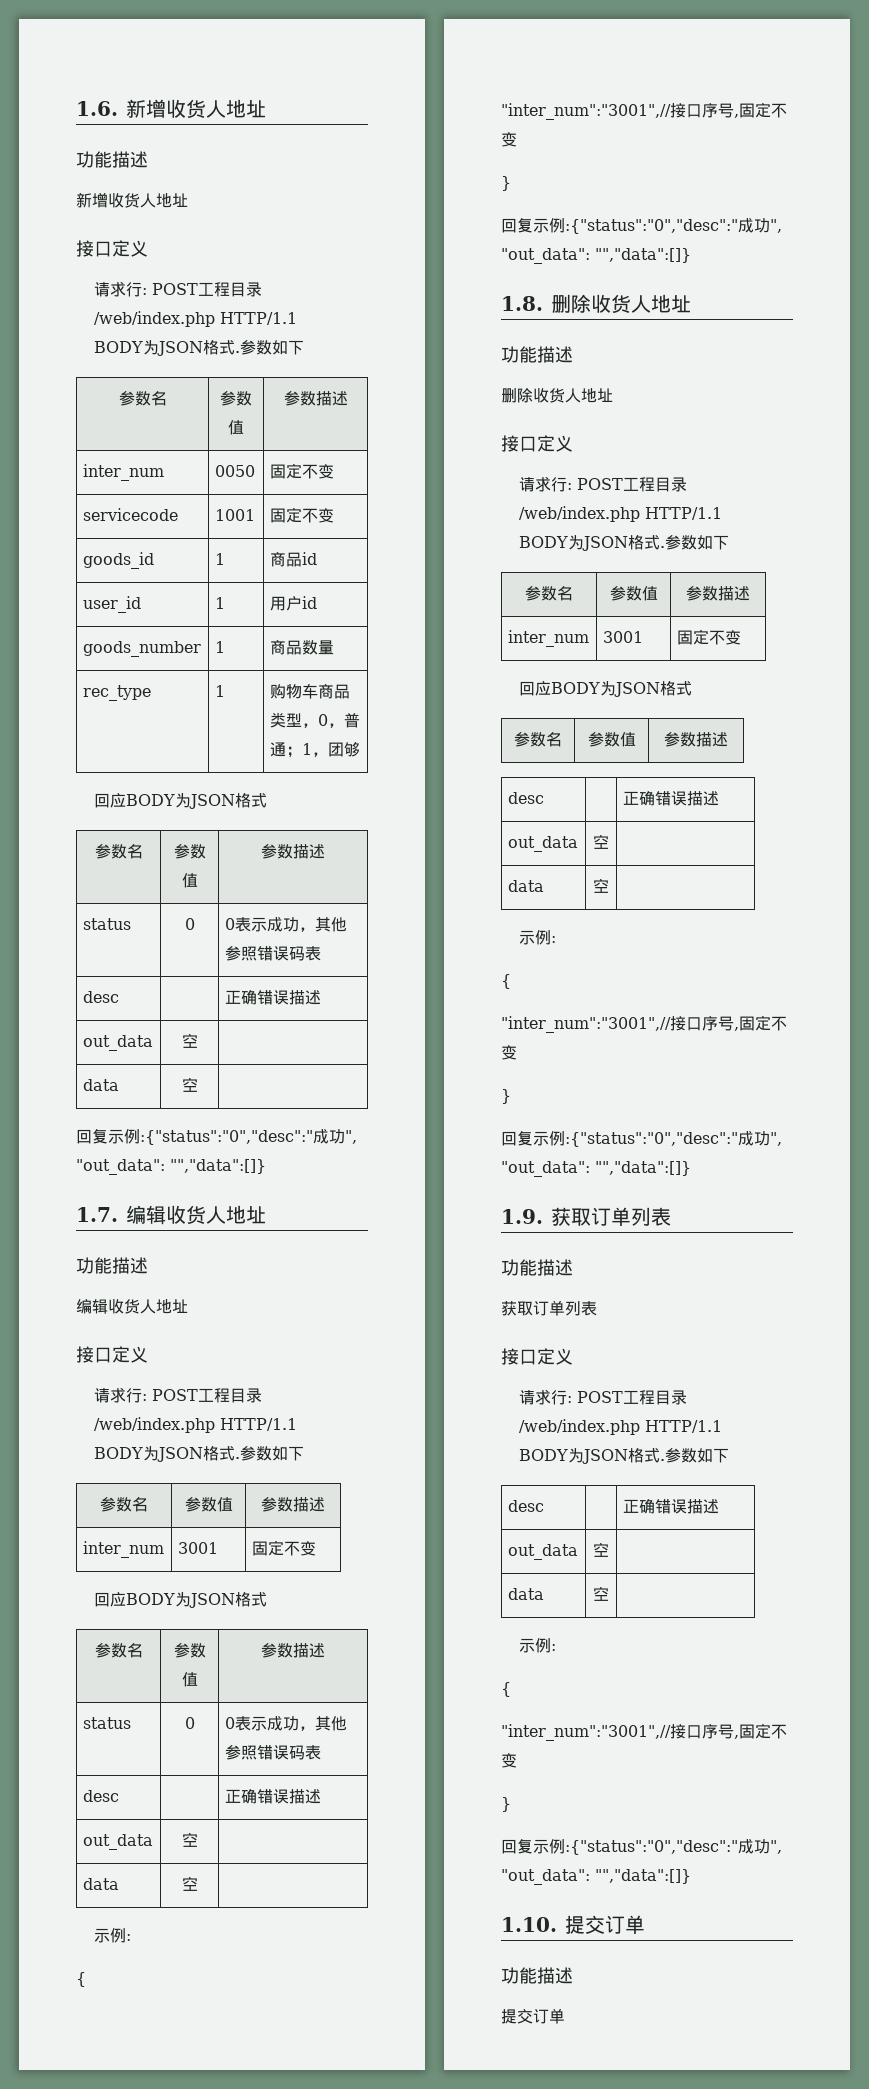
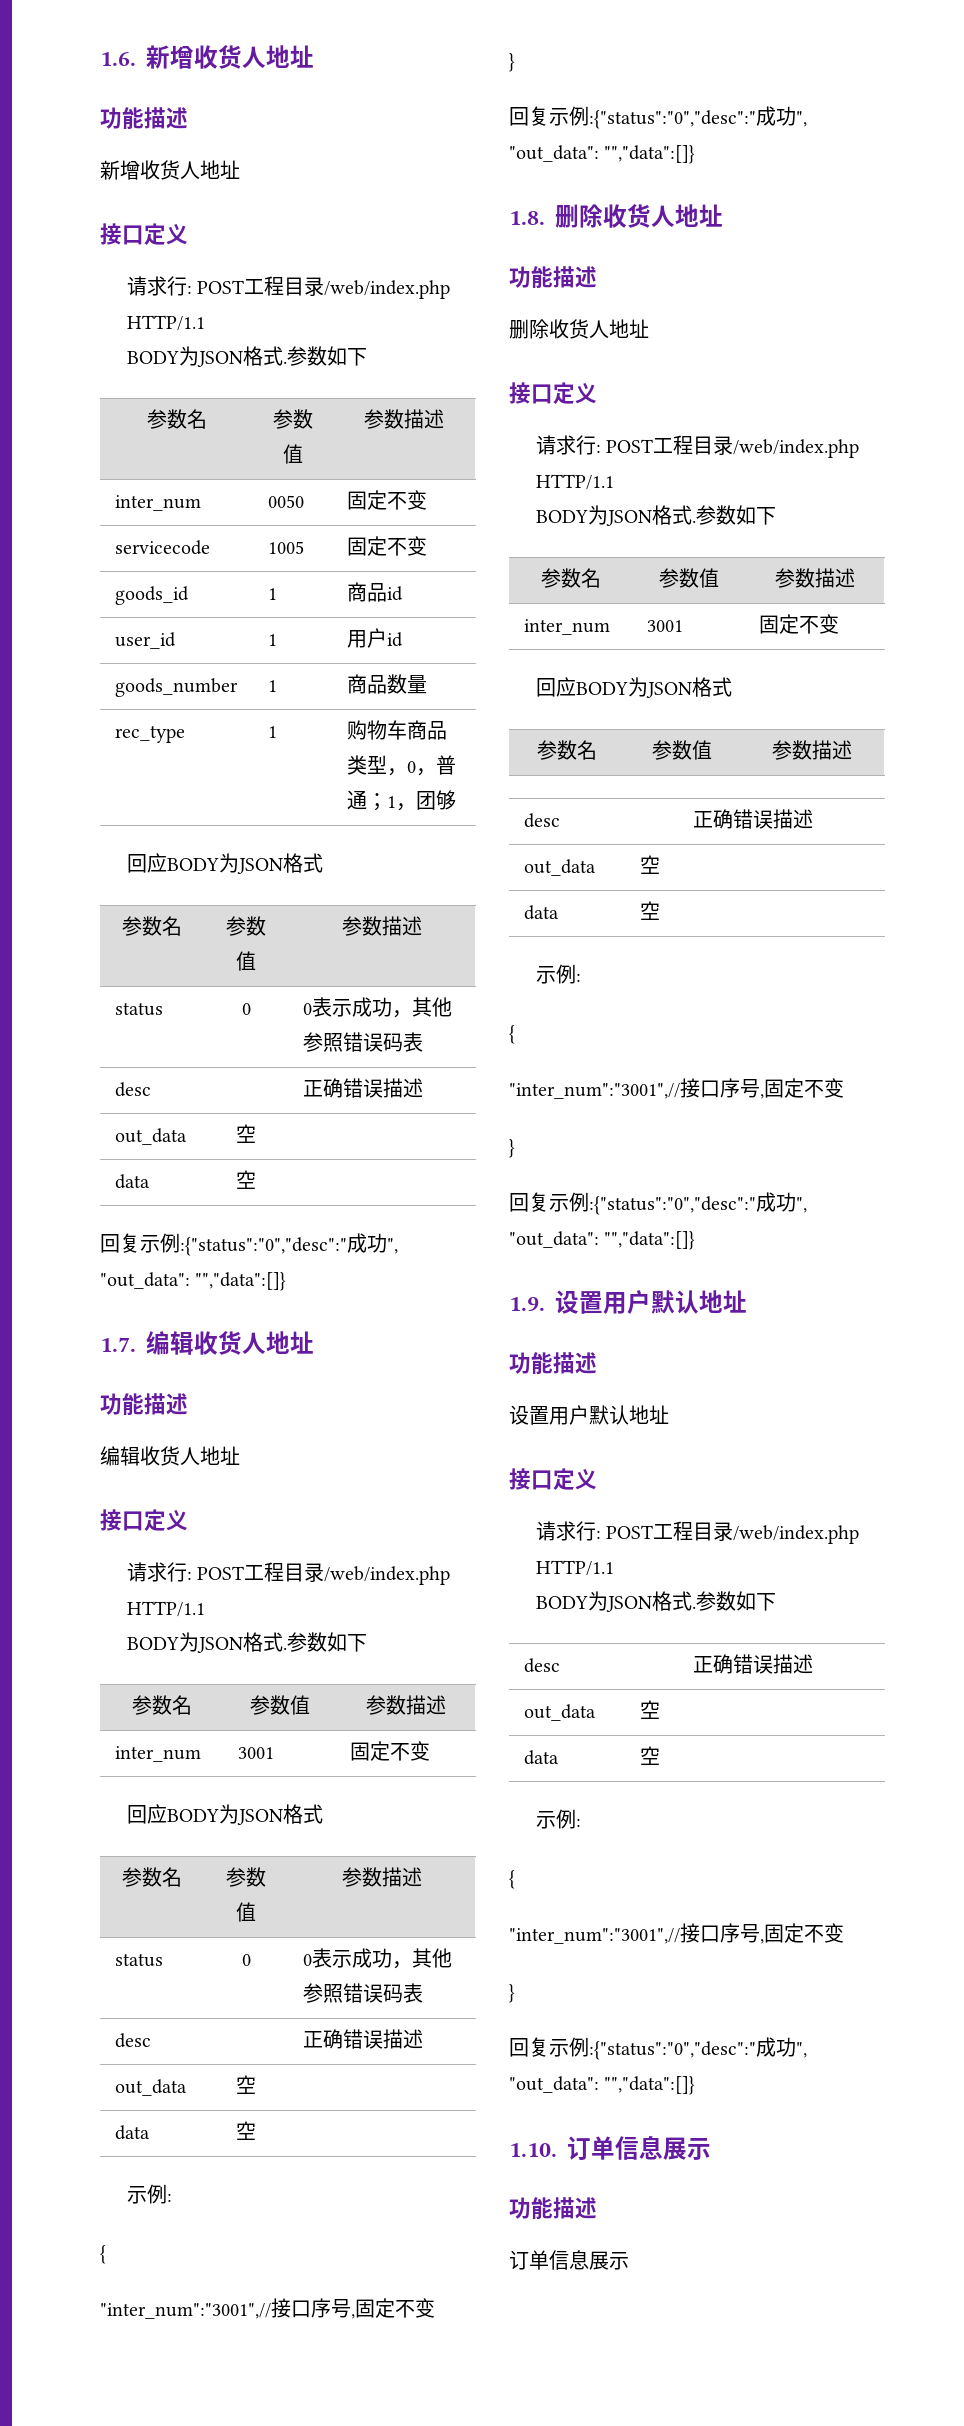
- servicecode | 1001 | 固定不变
+ servicecode | 1005 | 固定不变
- 1.9.获取订单列表
+ 1.9.设置用户默认地址
  功能描述
- 获取订单列表
+ 设置用户默认地址
- 1.10.提交订单
+ 1.10.订单信息展示
  功能描述
- 提交订单
+ 订单信息展示

